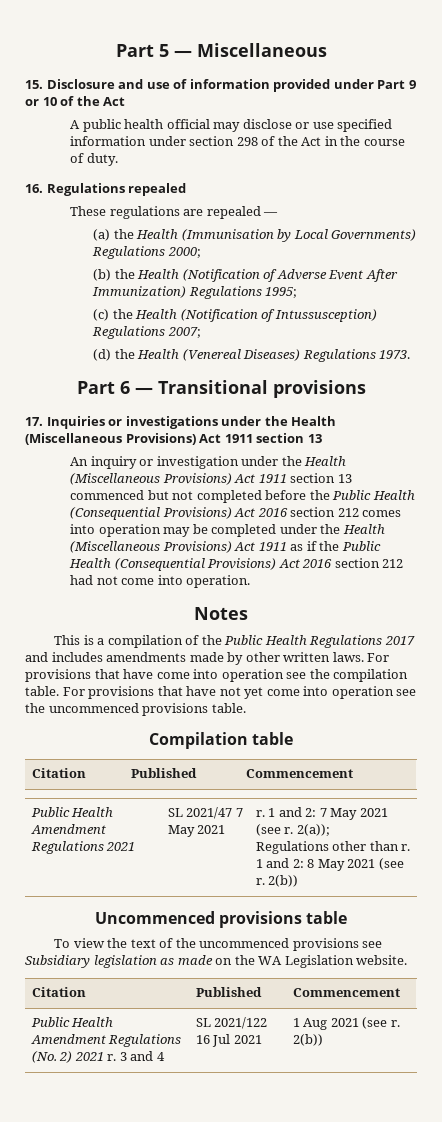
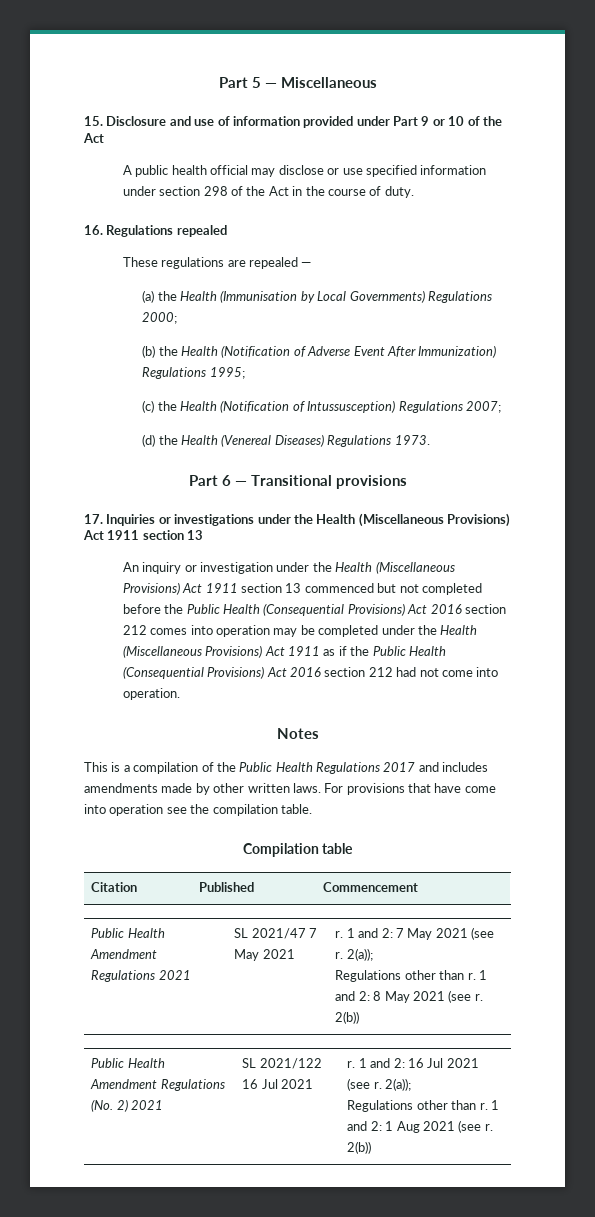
- For provisions that have not yet come into operation see the uncommenced provisions table.
- Uncommenced provisions table
- To view the text of the uncommenced provisions see Subsidiary legislation as made on the WA Legislation website.
- Citation | Published | Commencement
- Public Health Amendment Regulations (No. 2) 2021 r. 3 and 4 | SL 2021/122 16 Jul 2021 | 1 Aug 2021 (see r. 2(b))
+ Public Health Amendment Regulations (No. 2) 2021 | SL 2021/122 16 Jul 2021 | r. 1 and 2: 16 Jul 2021 (see r. 2(a));
+ Regulations other than r. 1 and 2: 1 Aug 2021 (see r. 2(b))

